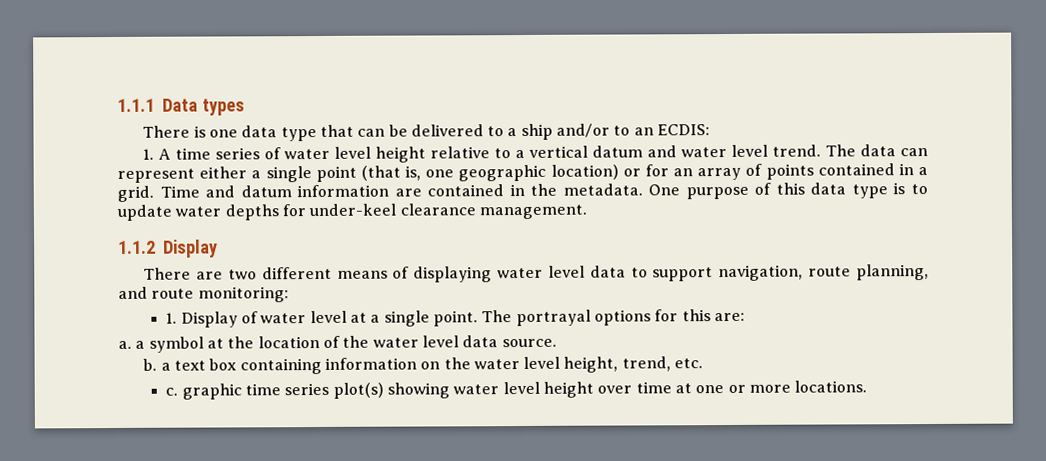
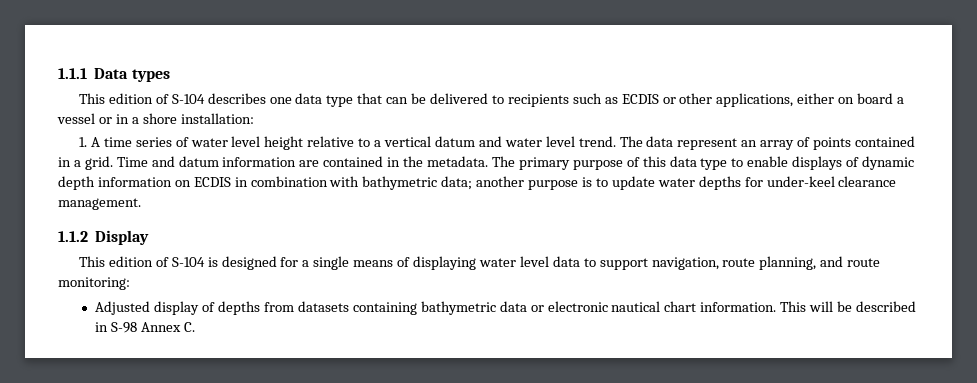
- There is one data type that can be delivered to a ship and/or to an ECDIS:
+ This edition of S-104 describes one data type that can be delivered to recipients such as ECDIS or other applications, either on board a vessel or in a shore installation:
- The data can represent either a single point (that is, one geographic location) or for an array of points contained in a grid.
+ The data represent an array of points contained in a grid.
- One purpose of this data type is to update water depths for under-keel clearance management.
+ The primary purpose of this data type to enable displays of dynamic depth information on ECDIS in combination with bathymetric data; another purpose is to update water depths for under-keel clearance management.
- There are two different means of displaying water level data to support navigation, route planning, and route monitoring:
+ This edition of S-104 is designed for a single means of displaying water level data to support navigation, route planning, and route monitoring:
- 1. Display of water level at a single point. The portrayal options for this are:
- a. a symbol at the location of the water level data source.
- b. a text box containing information on the water level height, trend, etc.
- c. graphic time series plot(s) showing water level height over time at one or more locations.
+ Adjusted display of depths from datasets containing bathymetric data or electronic nautical chart information. This will be described in S-98 Annex C.

